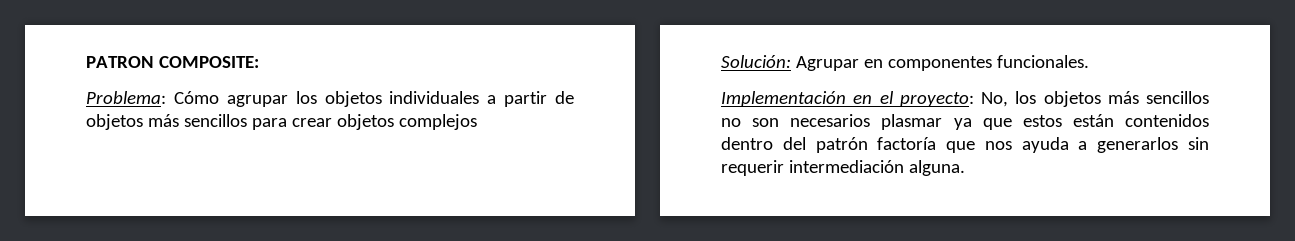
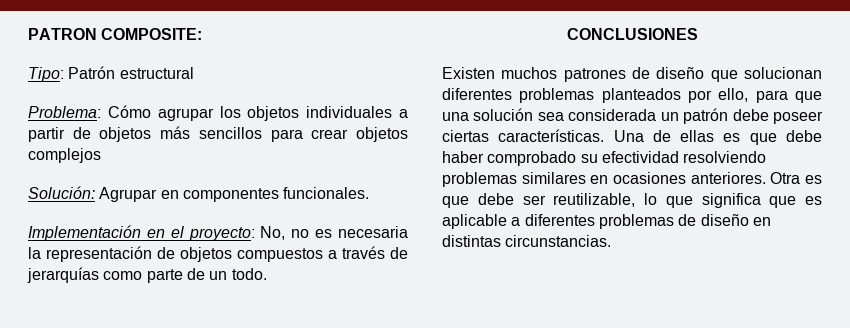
+ Tipo: Patrón estructural
- Implementación en el proyecto: No, los objetos más sencillos no son necesarios plasmar ya que estos están contenidos dentro del patrón factoría que nos ayuda a generarlos sin requerir intermediación alguna.
+ Implementación en el proyecto: No, no es necesaria la representación de objetos compuestos a través de jerarquías como parte de un todo.
+ CONCLUSIONES
+ Existen muchos patrones de diseño que solucionan diferentes problemas planteados por ello, para que una solución sea considerada un patrón debe poseer ciertas características. Una de ellas es que debe haber comprobado su efectividad resolviendo problemas similares en ocasiones anteriores. Otra es que debe ser reutilizable, lo que significa que es aplicable a diferentes problemas de diseño en distintas circunstancias.

